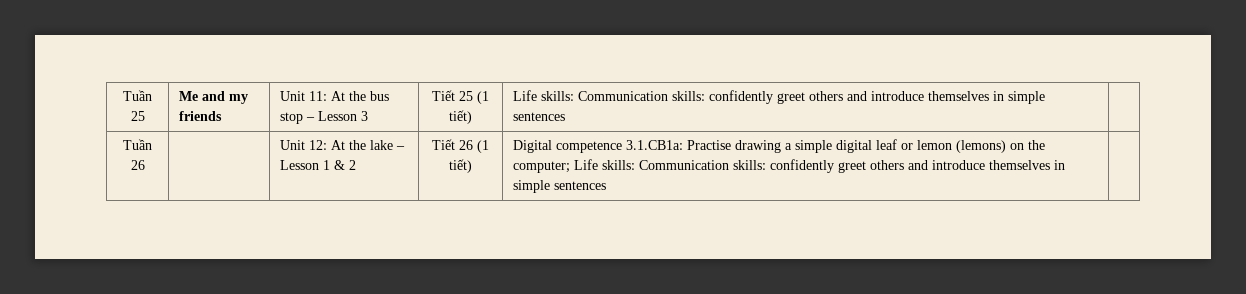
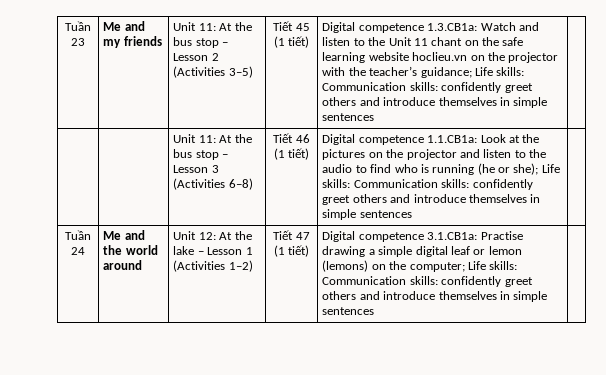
- Tuần 25
+ Tuần 23
- Unit 11: At the bus stop – Lesson 3 | Tiết 25 (1 tiết) | Life skills: Communication skills: confidently greet others and introduce themselves in simple sentences
+ Unit 11: At the bus stop – Lesson 2 (Activities 3–5) | Tiết 45 (1 tiết) | Digital competence 1.3.CB1a: Watch and listen to the Unit 11 chant on the safe learning website hoclieu.vn on the projector with the teacher’s guidance; Life skills: Communication skills: confidently greet others and introduce themselves in simple sentences |
+ | | Unit 11: At the bus stop – Lesson 3 (Activities 6–8) | Tiết 46 (1 tiết) | Digital competence 1.1.CB1a: Look at the pictures on the projector and listen to the audio to find who is running (he or she); Life skills: Communication skills: confidently greet others and introduce themselves in simple sentences
- Tuần 26
+ Tuần 24 | Me and the world around
- Unit 12: At the lake – Lesson 1 & 2 | Tiết 26 (1 tiết)
+ Unit 12: At the lake – Lesson 1 (Activities 1–2) | Tiết 47 (1 tiết)

